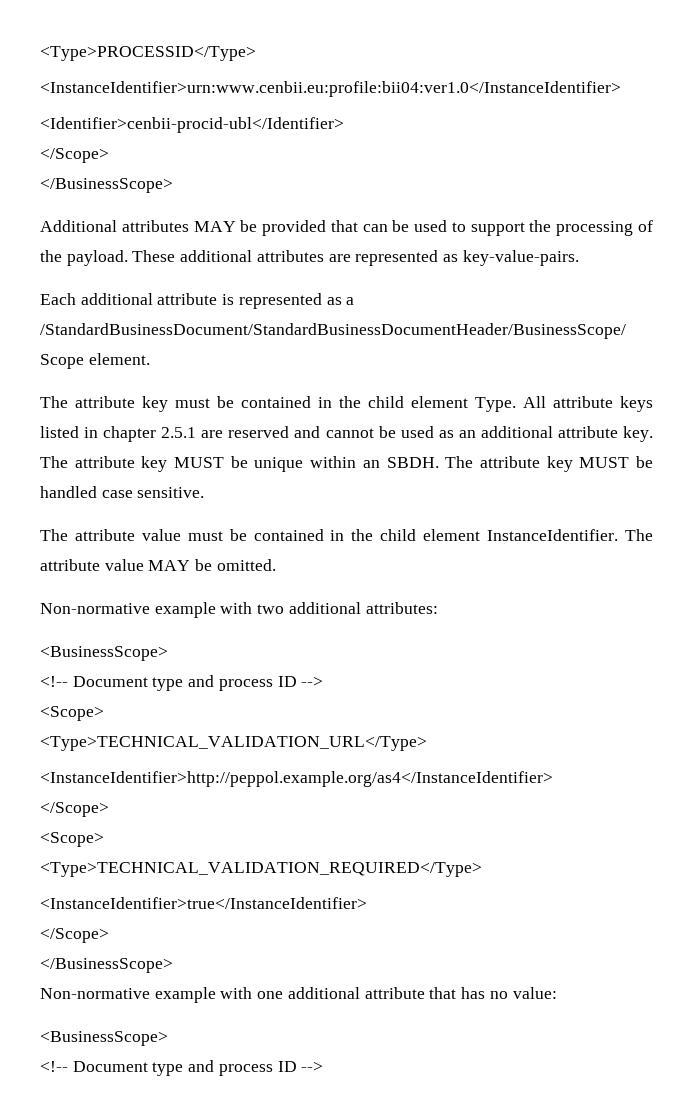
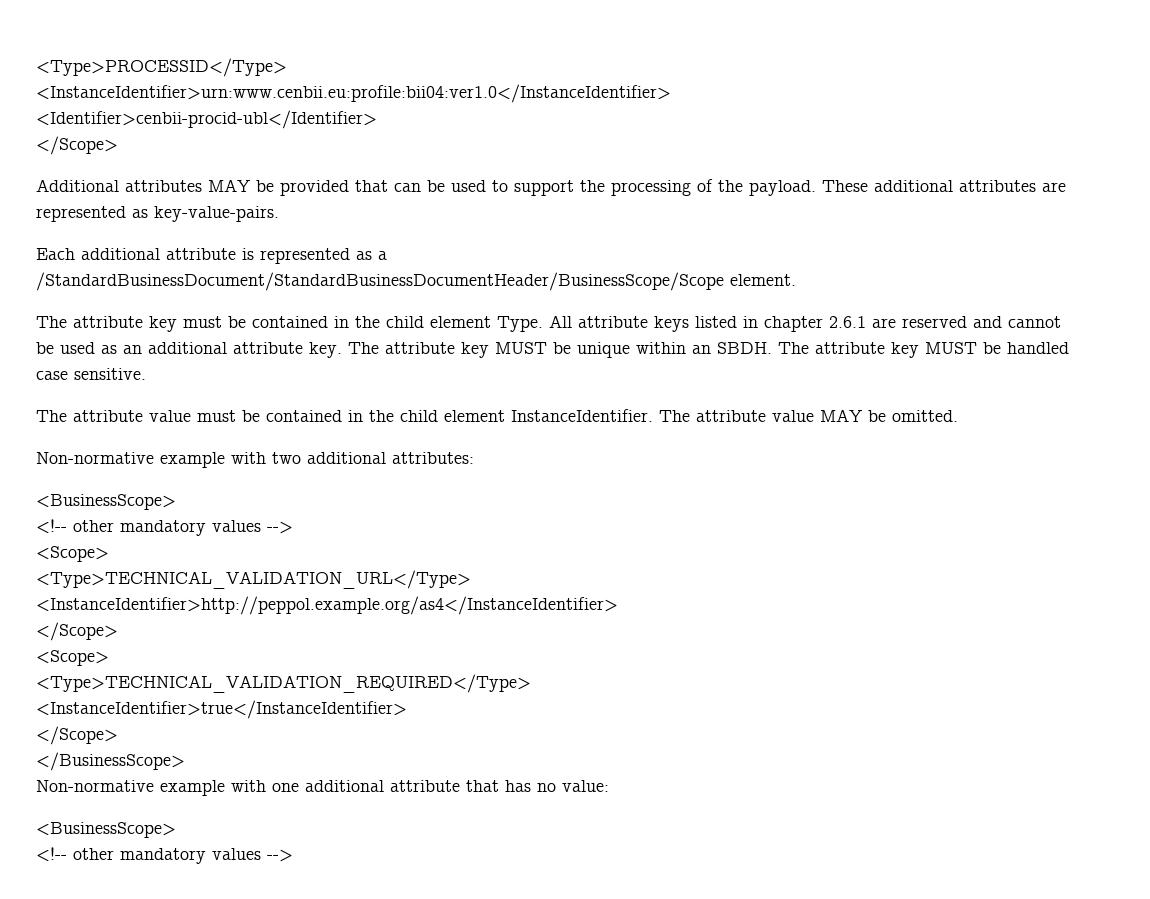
  <Identifier>cenbii-procid-ubl</Identifier>
  </Scope>
- </BusinessScope>
- All attribute keys listed in chapter 2.5.1 are reserved and cannot be used as an additional attribute key.
+ All attribute keys listed in chapter 2.6.1 are reserved and cannot be used as an additional attribute key.
  Non-normative example with two additional attributes:
  <BusinessScope>
- <!-- Document type and process ID -->
+ <!-- other mandatory values -->
  Non-normative example with one additional attribute that has no value:
  <BusinessScope>
- <!-- Document type and process ID -->
+ <!-- other mandatory values -->

